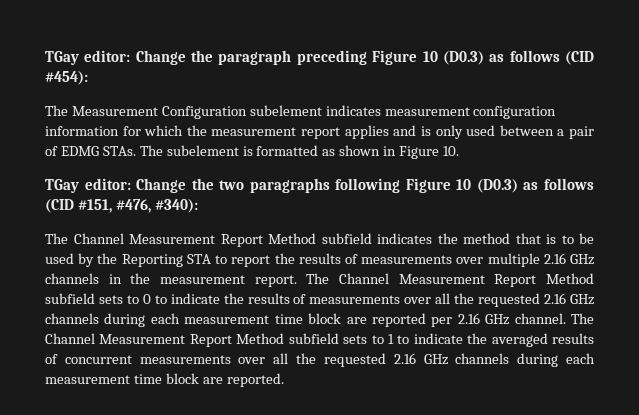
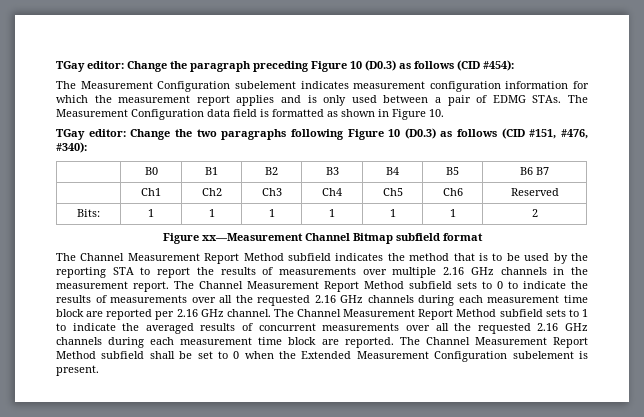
- The subelement is formatted as shown in Figure 10.
+ The Measurement Configuration data field is formatted as shown in Figure 10.
+ | B0 | B1 | B2 | B3 | B4 | B5 | B6 B7
+ | Ch1 | Ch2 | Ch3 | Ch4 | Ch5 | Ch6 | Reserved
+ Bits: | 1 | 1 | 1 | 1 | 1 | 1 | 2
+ Figure xx—Measurement Channel Bitmap subfield format
- The Channel Measurement Report Method subfield indicates the method that is to be used by the Reporting STA to report the results of measurements over multiple 2.16 GHz channels in the measurement report.
+ The Channel Measurement Report Method subfield indicates the method that is to be used by the reporting STA to report the results of measurements over multiple 2.16 GHz channels in the measurement report.
+ The Channel Measurement Report Method subfield shall be set to 0 when the Extended Measurement Configuration subelement is present.

